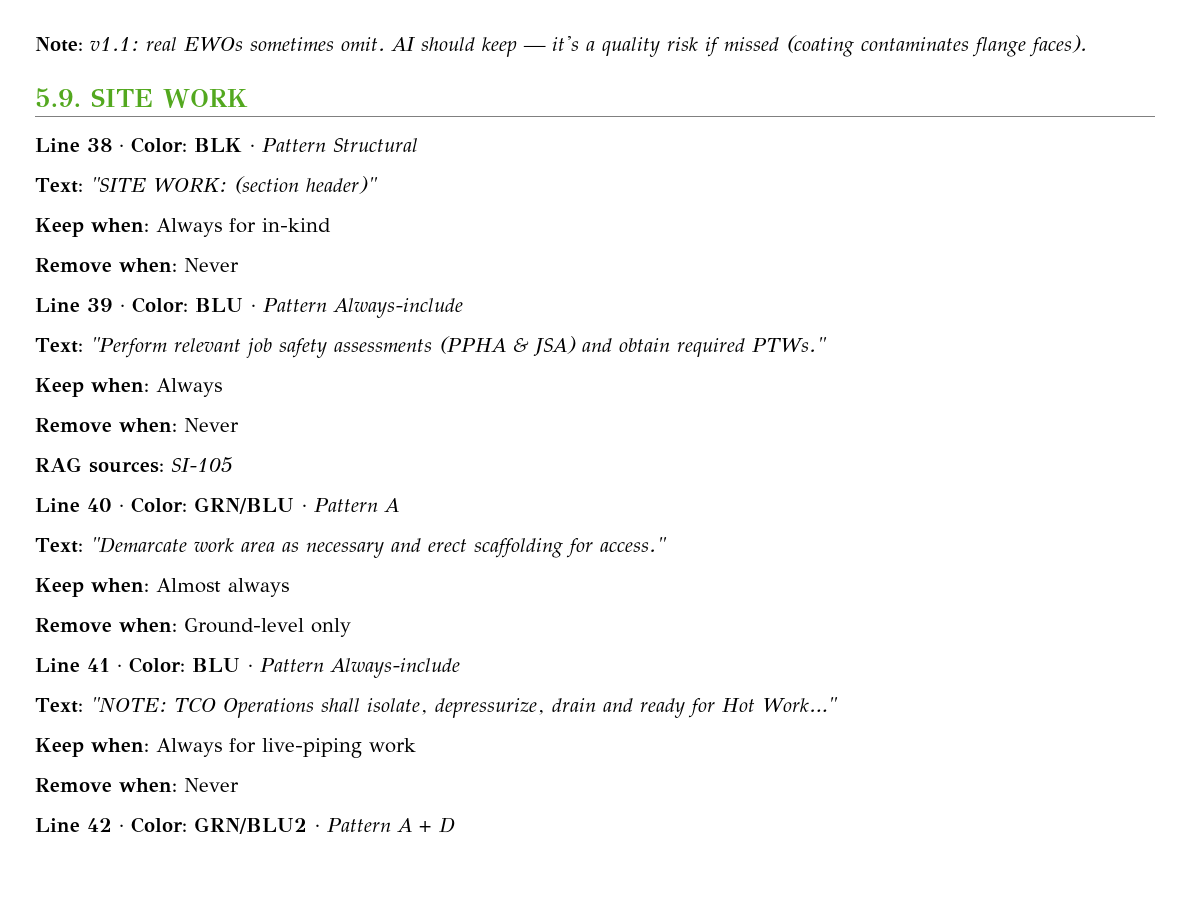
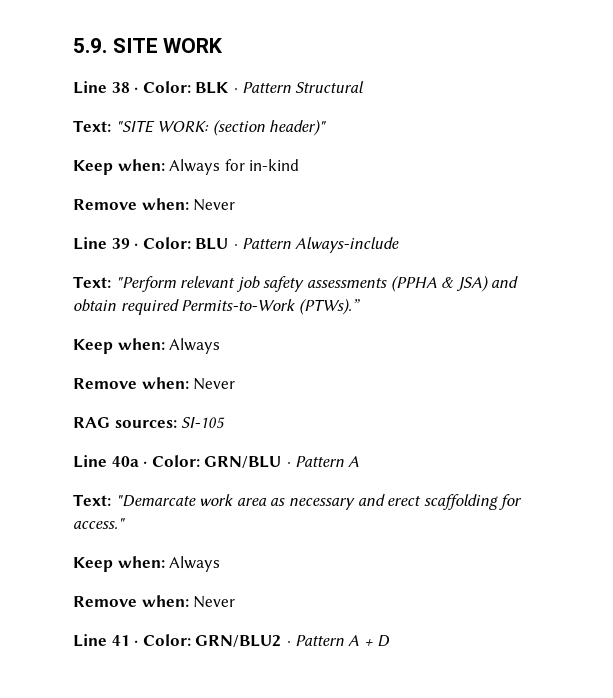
- Note: v1.1: real EWOs sometimes omit. AI should keep — it's a quality risk if missed (coating contaminates flange faces).
- Text: "Perform relevant job safety assessments (PPHA & JSA) and obtain required PTWs."
+ Text: "Perform relevant job safety assessments (PPHA & JSA) and obtain required Permits-to-Work (PTWs).”
- Line 40 · Color: GRN/BLU · Pattern A
+ Line 40a · Color: GRN/BLU · Pattern A
  Text: "Demarcate work area as necessary and erect scaffolding for access."
- Keep when: Almost always
- Remove when: Ground-level only
- Line 41 · Color: BLU · Pattern Always-include
- Text: "NOTE: TCO Operations shall isolate, depressurize, drain and ready for Hot Work…"
- Keep when: Always for live-piping work
+ Keep when: Always
  Remove when: Never
- Line 42 · Color: GRN/BLU2 · Pattern A + D
+ Line 41 · Color: GRN/BLU2 · Pattern A + D

